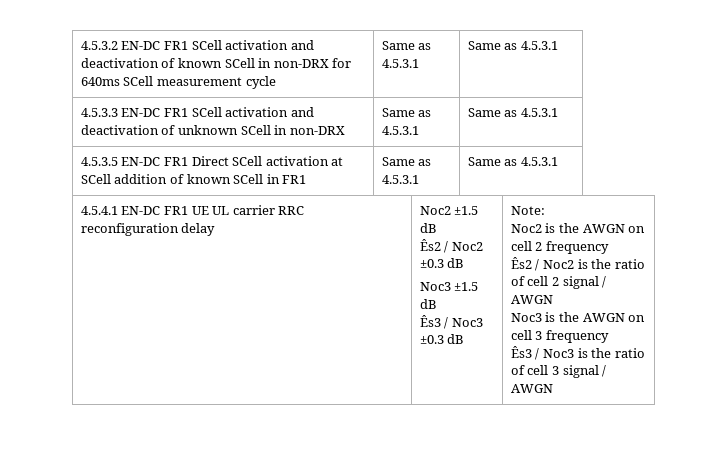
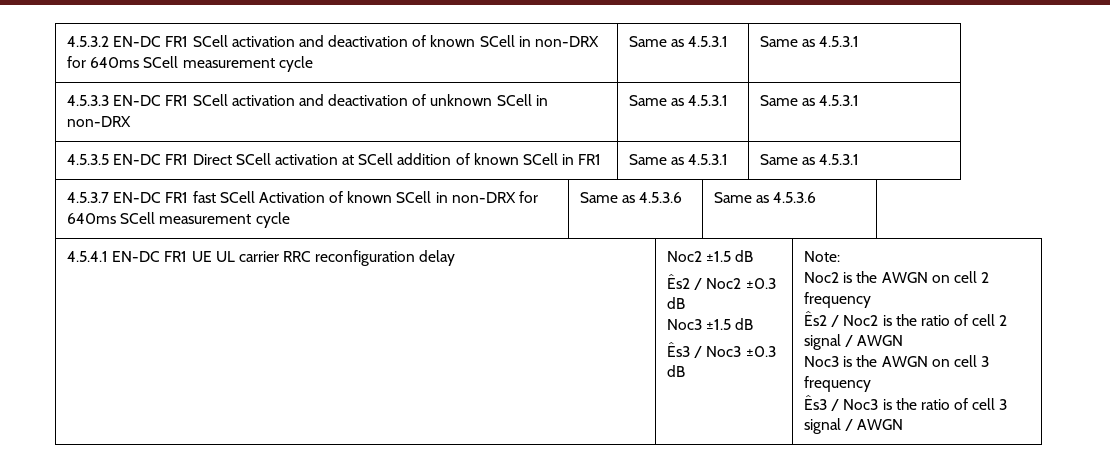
+ 4.5.3.7 EN-DC FR1 fast SCell Activation of known SCell in non-DRX for 640ms SCell measurement cycle | Same as 4.5.3.6 | Same as 4.5.3.6

